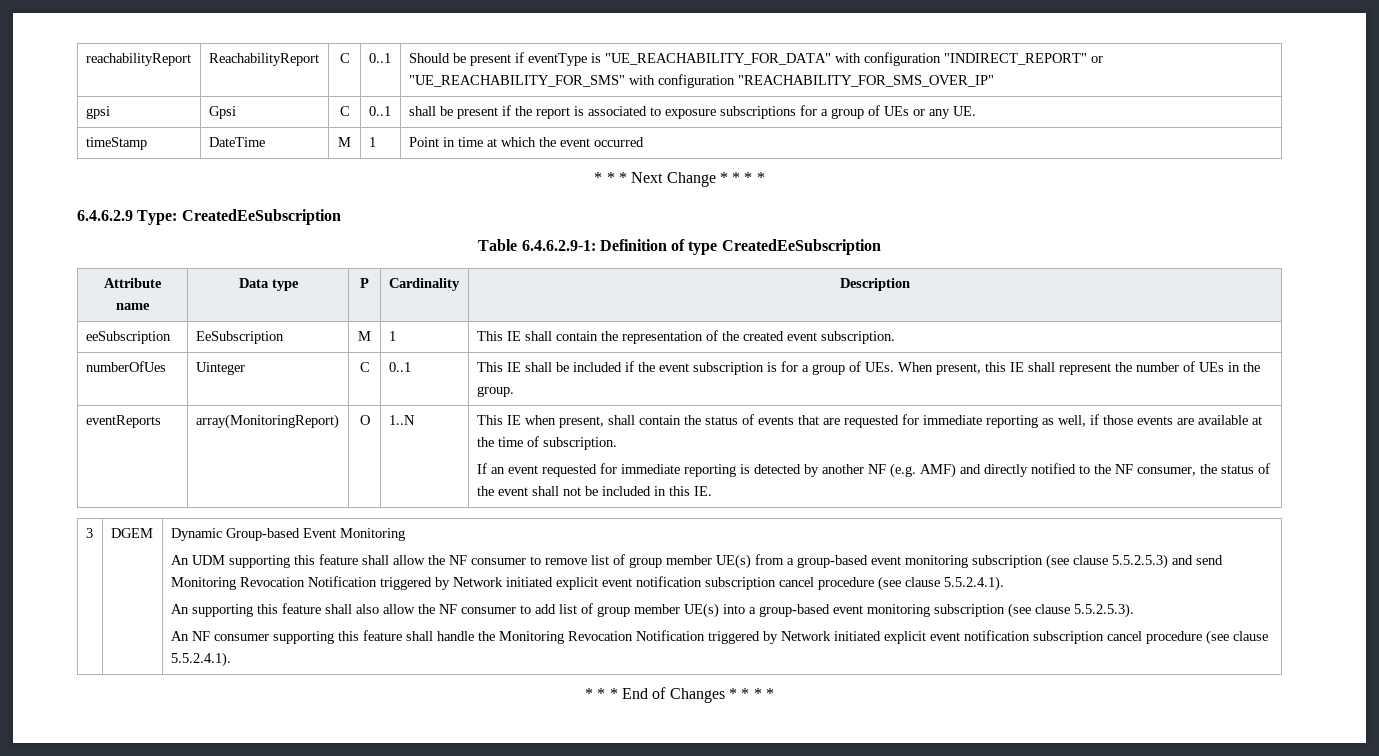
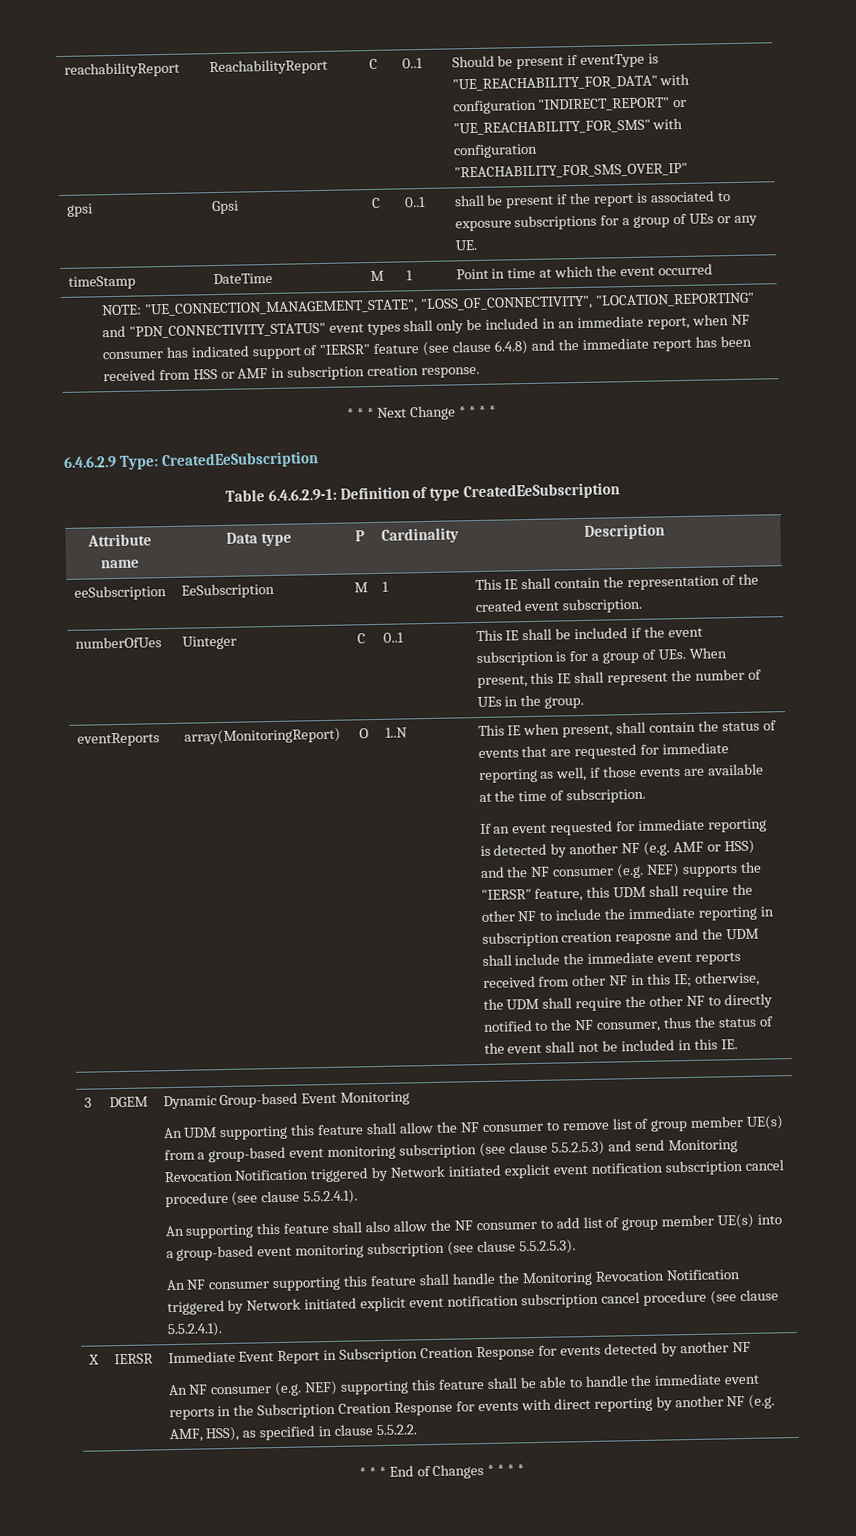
+ NOTE: "UE_CONNECTION_MANAGEMENT_STATE", "LOSS_OF_CONNECTIVITY", "LOCATION_REPORTING" and "PDN_CONNECTIVITY_STATUS" event types shall only be included in an immediate report, when NF consumer has indicated support of "IERSR" feature (see clause 6.4.8) and the immediate report has been received from HSS or AMF in subscription creation response.
- If an event requested for immediate reporting is detected by another NF (e.g. AMF) and directly notified to the NF consumer, the status of the event shall not be included in this IE.
+ If an event requested for immediate reporting is detected by another NF (e.g. AMF or HSS) and the NF consumer (e.g. NEF) supports the "IERSR" feature, this UDM shall require the other NF to include the immediate reporting in subscription creation reaposne and the UDM shall include the immediate event reports received from other NF in this IE; otherwise, the UDM shall require the other NF to directly notified to the NF consumer, thus the status of the event shall not be included in this IE.
+ X | IERSR | Immediate Event Report in Subscription Creation Response for events detected by another NF
+ An NF consumer (e.g. NEF) supporting this feature shall be able to handle the immediate event reports in the Subscription Creation Response for events with direct reporting by another NF (e.g. AMF, HSS), as specified in clause 5.5.2.2.

